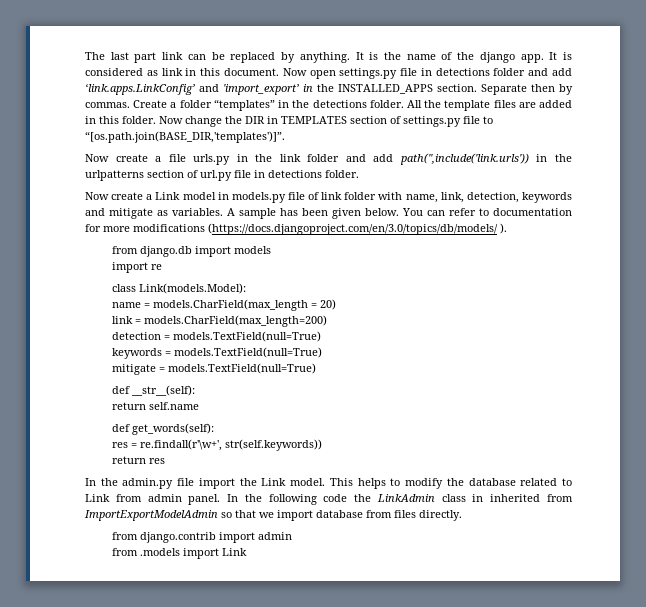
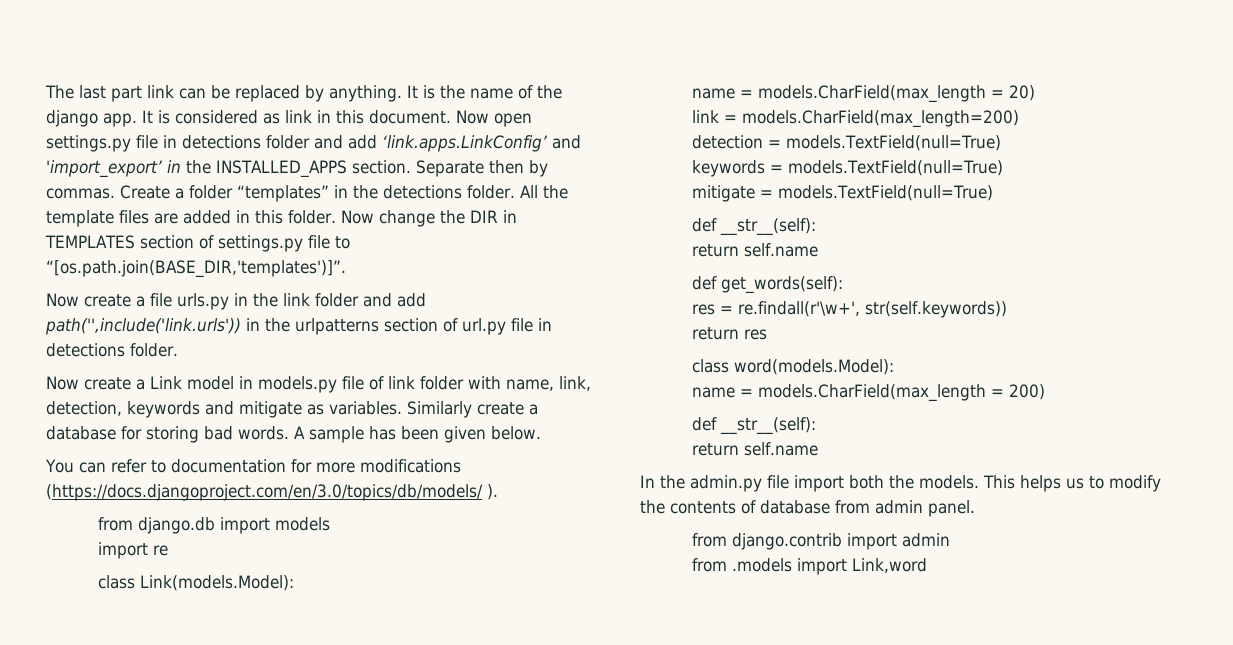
+ Similarly create a database for storing bad words.
- A sample has been given below. You can refer to documentation for more modifications (https://docs.djangoproject.com/en/3.0/topics/db/models/ ).
+ A sample has been given below.
+ You can refer to documentation for more modifications (https://docs.djangoproject.com/en/3.0/topics/db/models/ ).
+ class word(models.Model):
+ name = models.CharField(max_length = 200)
+ def __str__(self):
+ return self.name
- In the admin.py file import the Link model.
+ In the admin.py file import both the models.
- This helps to modify the database related to Link from admin panel. In the following code the LinkAdmin class in inherited from ImportExportModelAdmin so that we import database from files directly.
+ This helps us to modify the contents of database from admin panel.
- from .models import Link
+ from .models import Link,word

